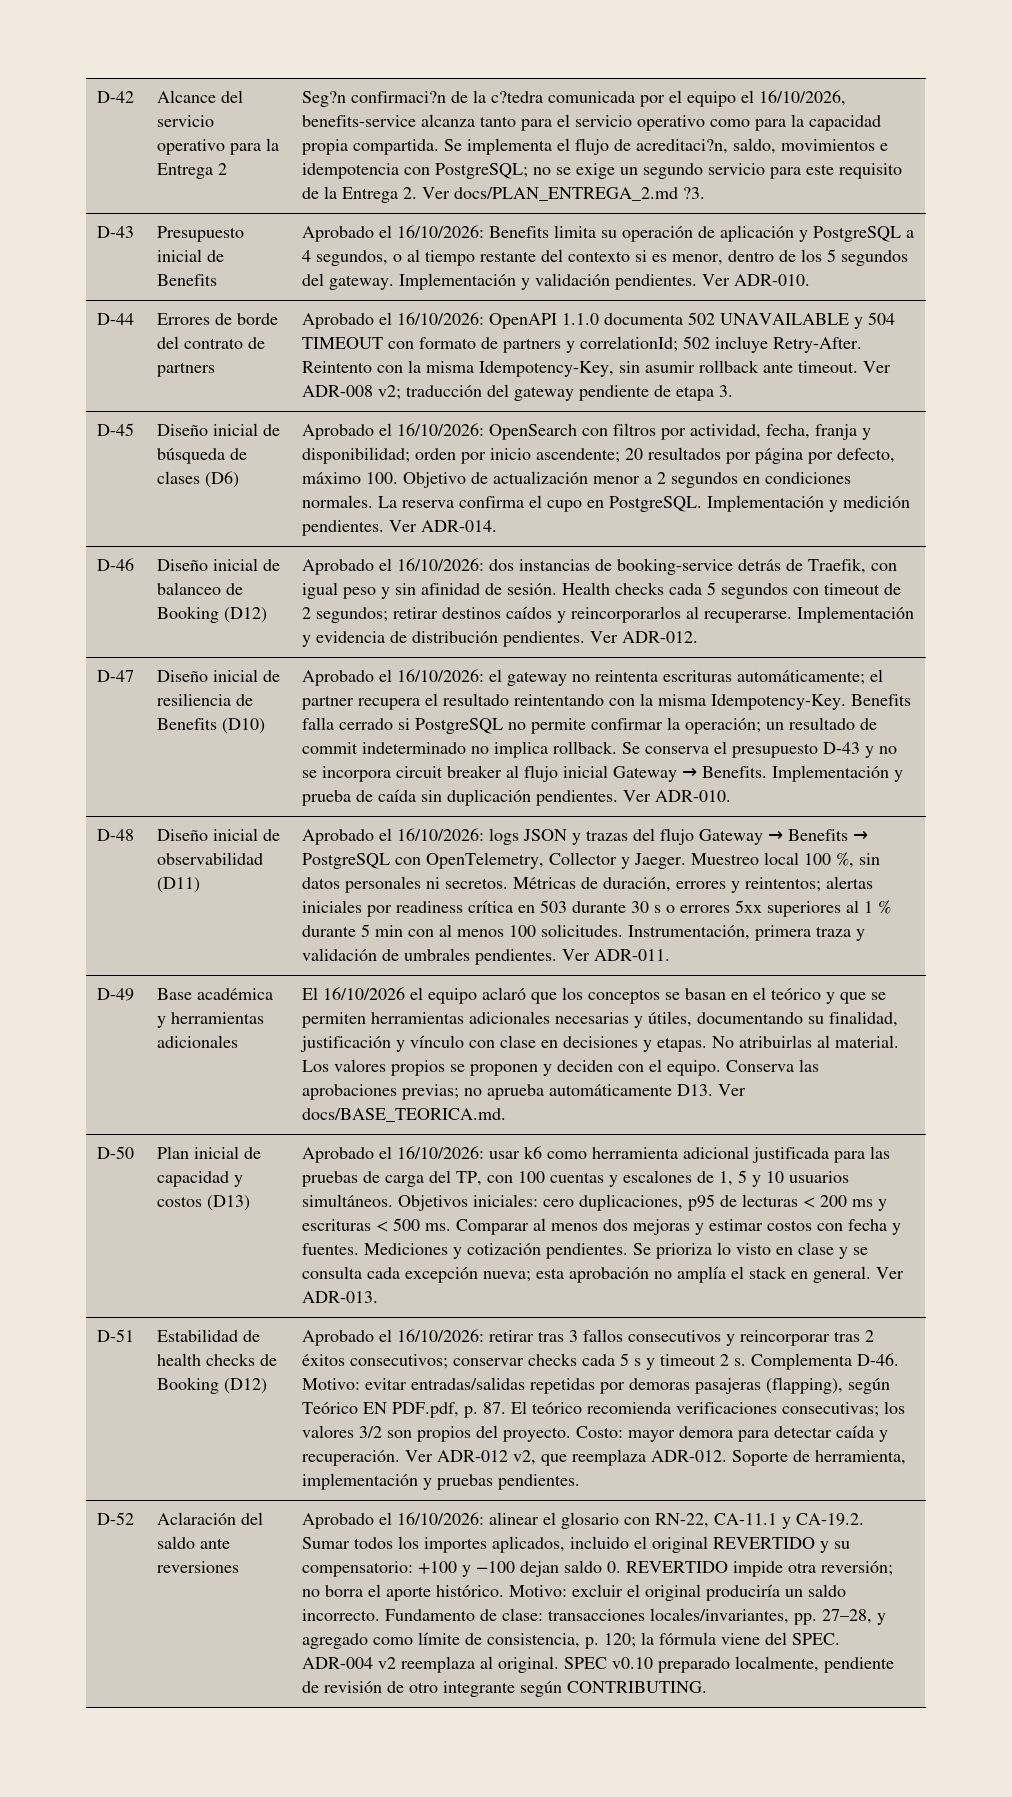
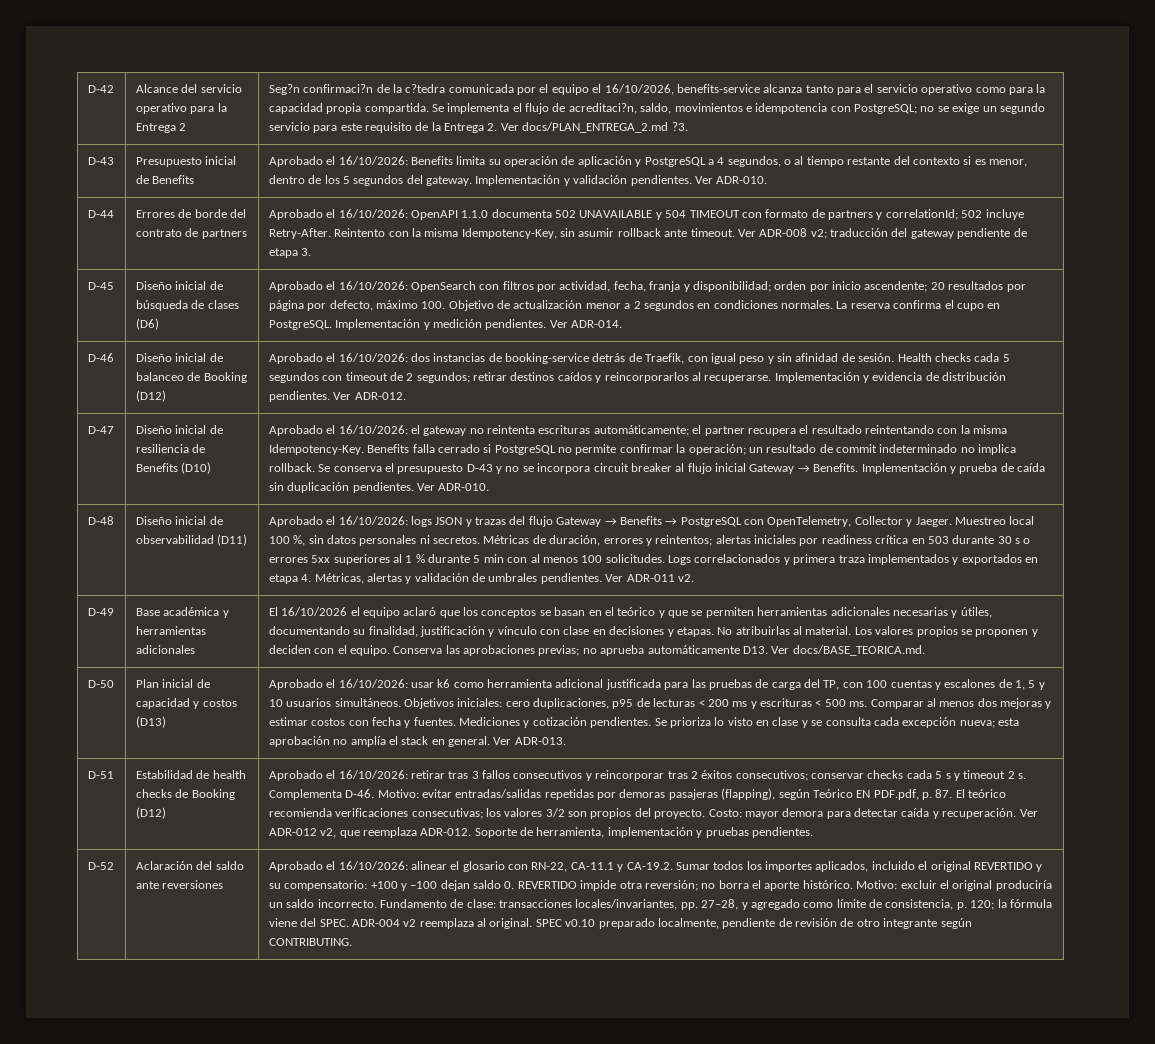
- Instrumentación, primera traza y validación de umbrales pendientes.
+ Logs correlacionados y primera traza implementados y exportados en etapa 4. Métricas, alertas y validación de umbrales pendientes.
- Ver ADR-011.
+ Ver ADR-011 v2.

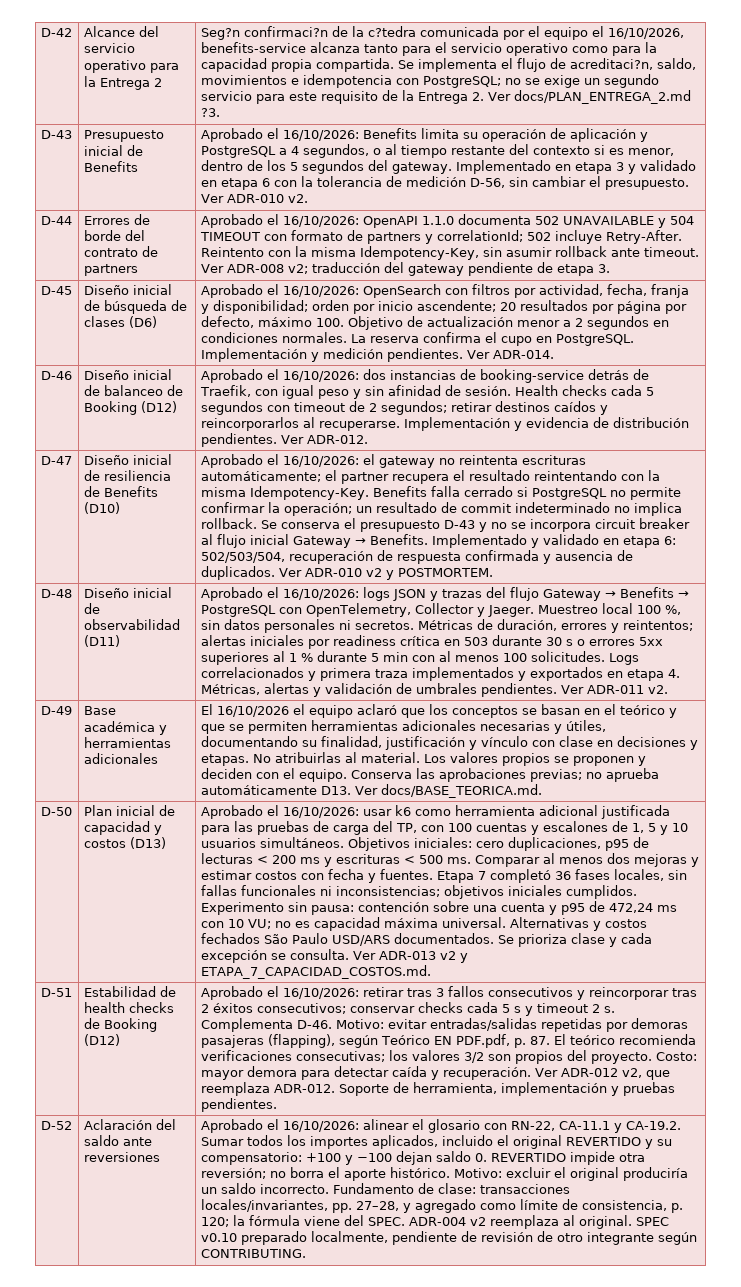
- Implementación y validación pendientes. Ver ADR-010.
+ Implementado en etapa 3 y validado en etapa 6 con la tolerancia de medición D-56, sin cambiar el presupuesto. Ver ADR-010 v2.
- Implementación y prueba de caída sin duplicación pendientes. Ver ADR-010.
+ Implementado y validado en etapa 6: 502/503/504, recuperación de respuesta confirmada y ausencia de duplicados. Ver ADR-010 v2 y POSTMORTEM.
- Mediciones y cotización pendientes. Se prioriza lo visto en clase y se consulta cada excepción nueva; esta aprobación no amplía el stack en general. Ver ADR-013.
+ Etapa 7 completó 36 fases locales, sin fallas funcionales ni inconsistencias; objetivos iniciales cumplidos. Experimento sin pausa: contención sobre una cuenta y p95 de 472,24 ms con 10 VU; no es capacidad máxima universal. Alternativas y costos fechados São Paulo USD/ARS documentados. Se prioriza clase y cada excepción se consulta. Ver ADR-013 v2 y ETAPA_7_CAPACIDAD_COSTOS.md.

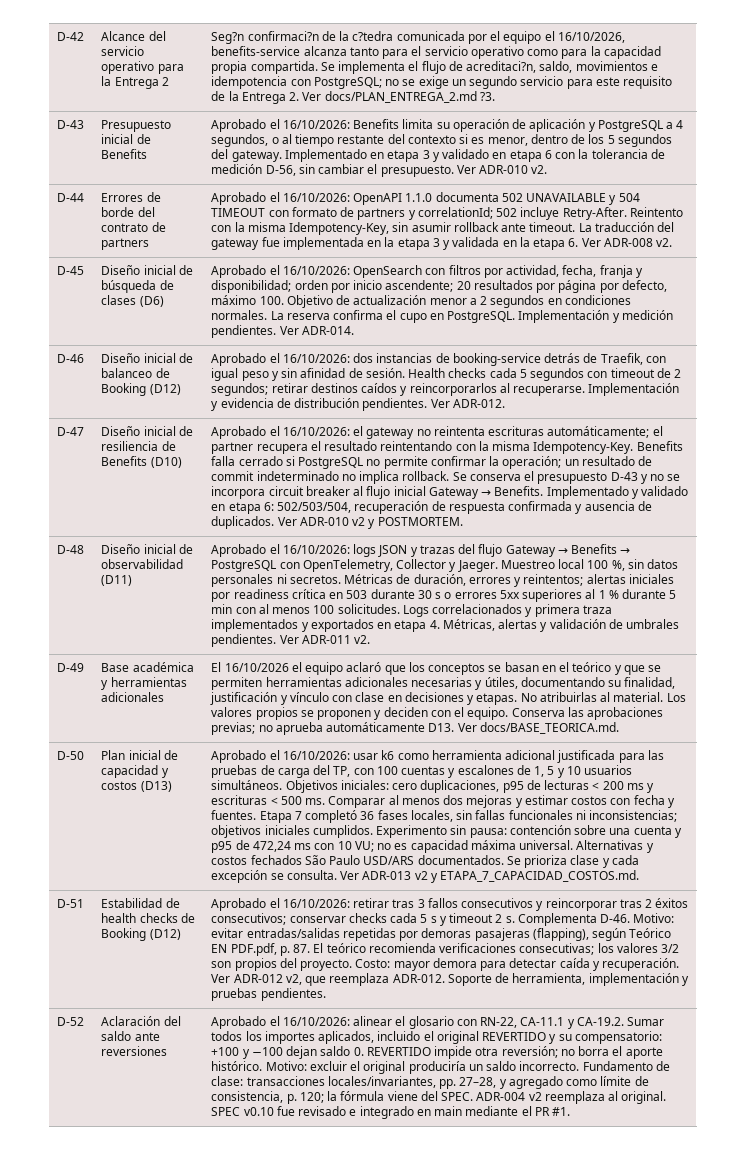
- Ver ADR-008 v2; traducción del gateway pendiente de etapa 3.
+ La traducción del gateway fue implementada en la etapa 3 y validada en la etapa 6. Ver ADR-008 v2.
- SPEC v0.10 preparado localmente, pendiente de revisión de otro integrante según CONTRIBUTING.
+ SPEC v0.10 fue revisado e integrado en main mediante el PR #1.

